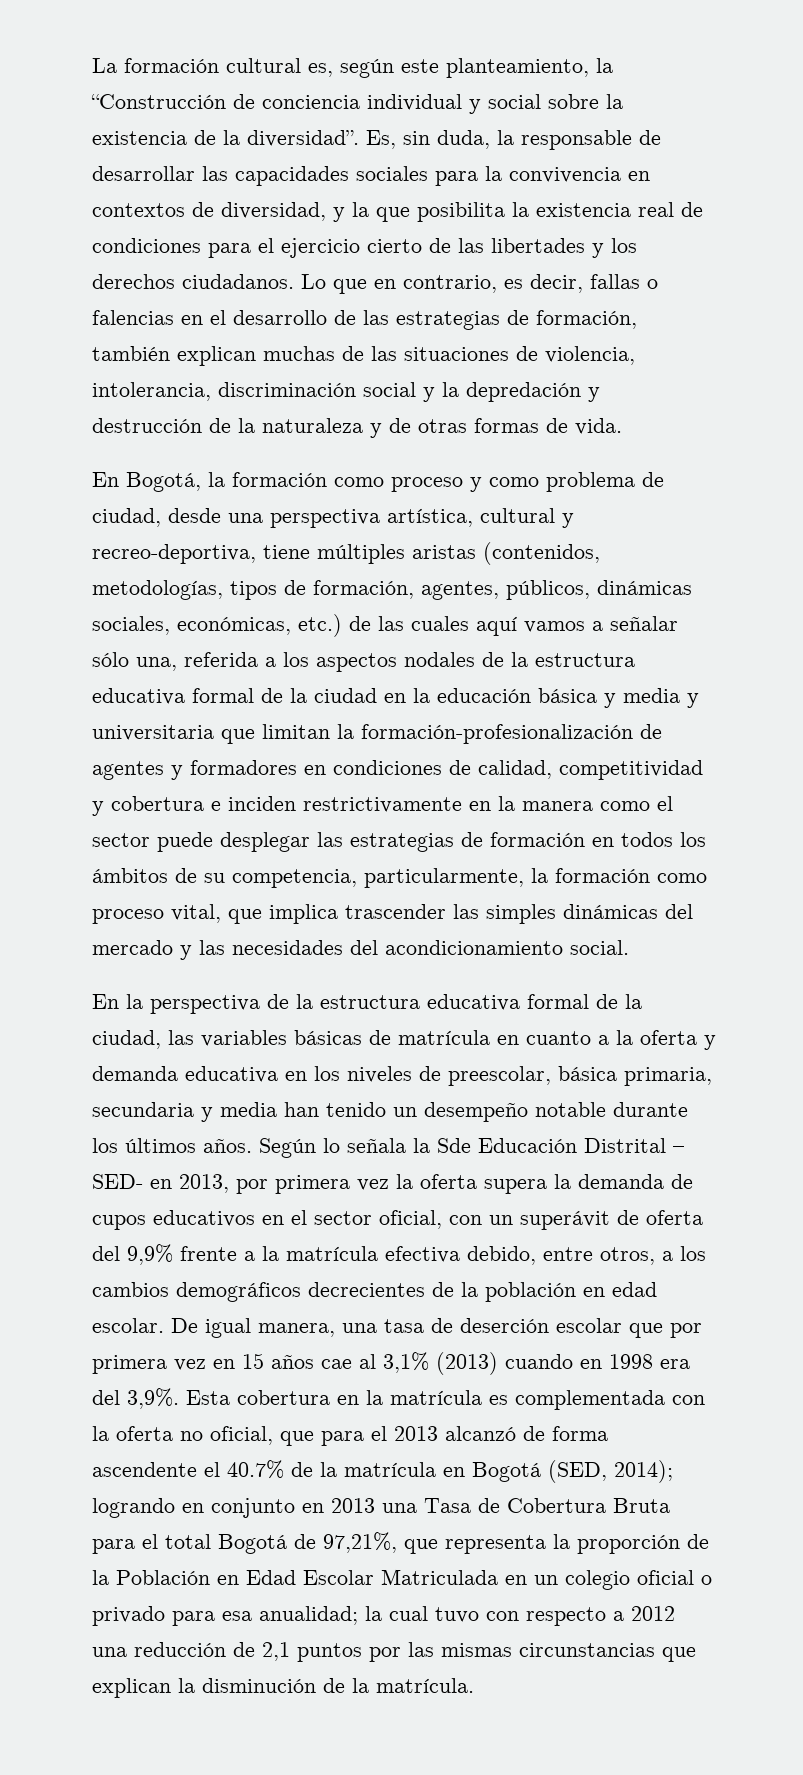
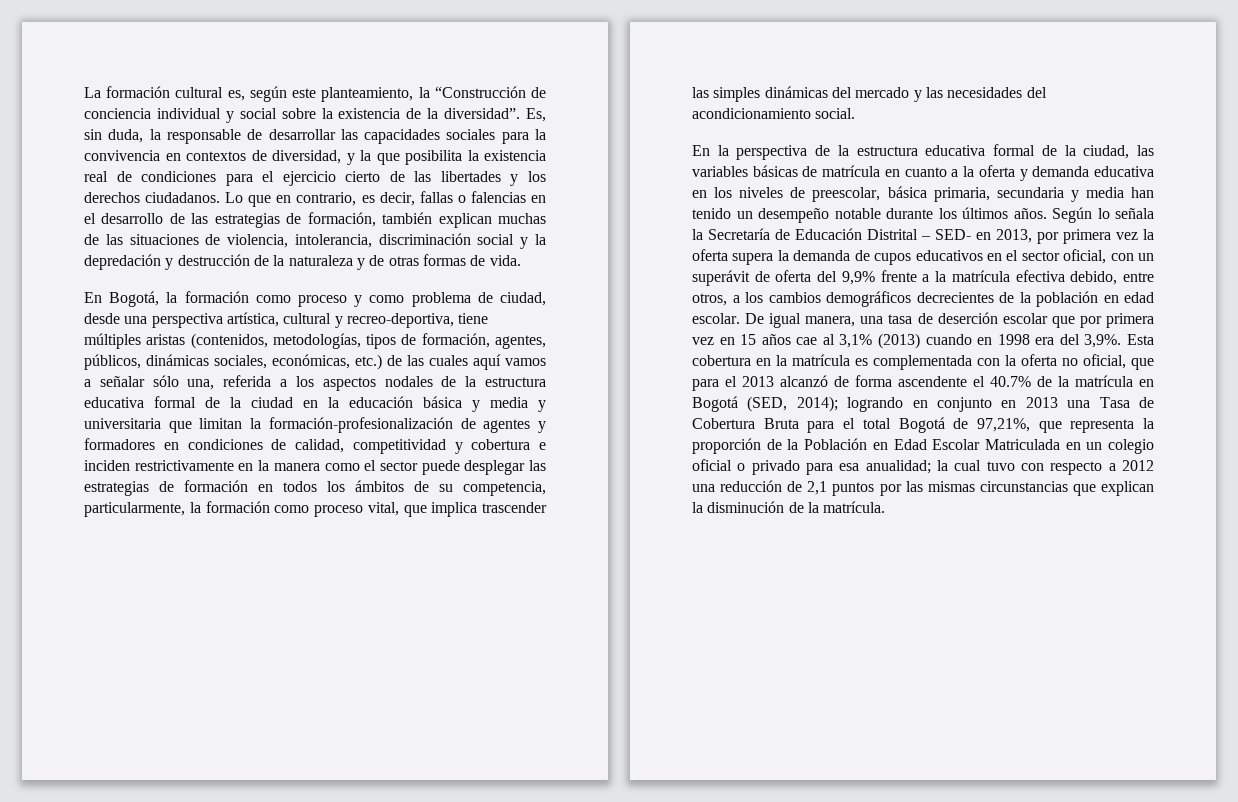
- Según lo señala la Sde Educación Distrital – SED- en 2013, por primera vez la oferta supera la demanda de cupos educativos en el sector oficial, con un superávit de oferta del 9,9% frente a la matrícula efectiva debido, entre otros, a los cambios demográficos decrecientes de la población en edad escolar.
+ Según lo señala la Secretaría de Educación Distrital – SED- en 2013, por primera vez la oferta supera la demanda de cupos educativos en el sector oficial, con un superávit de oferta del 9,9% frente a la matrícula efectiva debido, entre otros, a los cambios demográficos decrecientes de la población en edad escolar.

